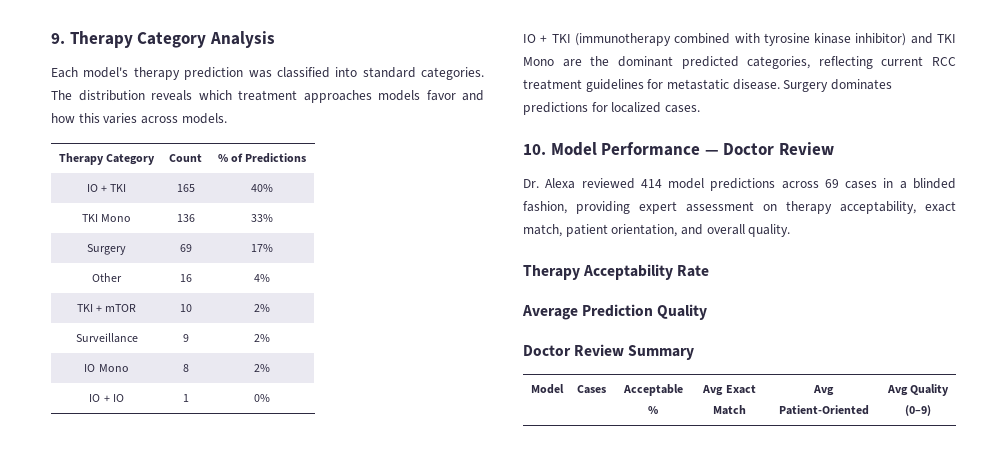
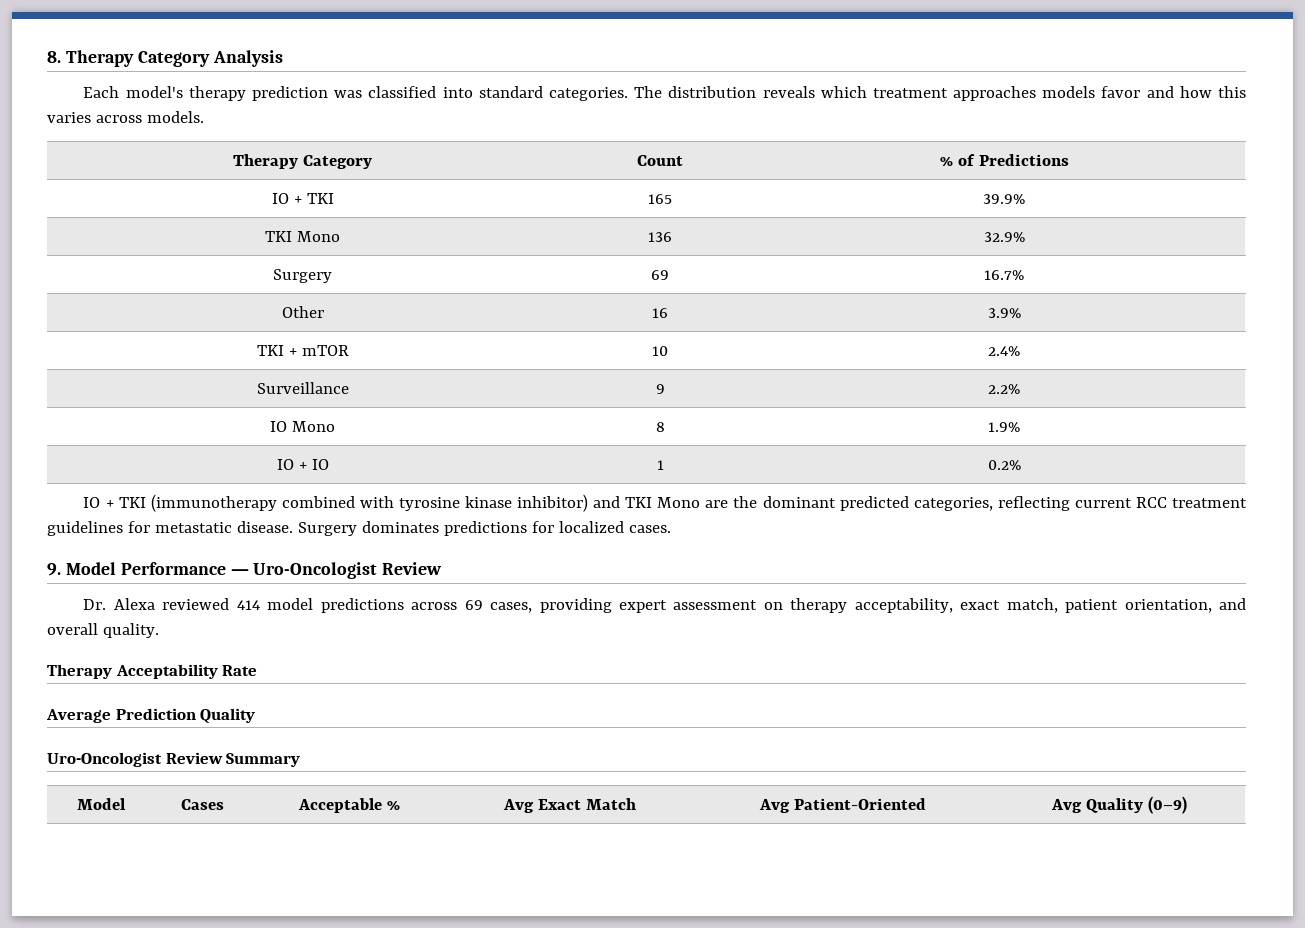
- 9. Therapy Category Analysis
+ 8. Therapy Category Analysis
- IO + TKI | 165 | 40%
+ IO + TKI | 165 | 39.9%
- TKI Mono | 136 | 33%
+ TKI Mono | 136 | 32.9%
- Surgery | 69 | 17%
+ Surgery | 69 | 16.7%
- Other | 16 | 4%
+ Other | 16 | 3.9%
- TKI + mTOR | 10 | 2%
+ TKI + mTOR | 10 | 2.4%
- Surveillance | 9 | 2%
+ Surveillance | 9 | 2.2%
- IO Mono | 8 | 2%
+ IO Mono | 8 | 1.9%
- IO + IO | 1 | 0%
+ IO + IO | 1 | 0.2%
- 10. Model Performance — Doctor Review
+ 9. Model Performance — Uro-Oncologist Review
- Dr. Alexa reviewed 414 model predictions across 69 cases in a blinded fashion, providing expert assessment on therapy acceptability, exact match, patient orientation, and overall quality.
+ Dr. Alexa reviewed 414 model predictions across 69 cases, providing expert assessment on therapy acceptability, exact match, patient orientation, and overall quality.
- Doctor Review Summary
+ Uro-Oncologist Review Summary

